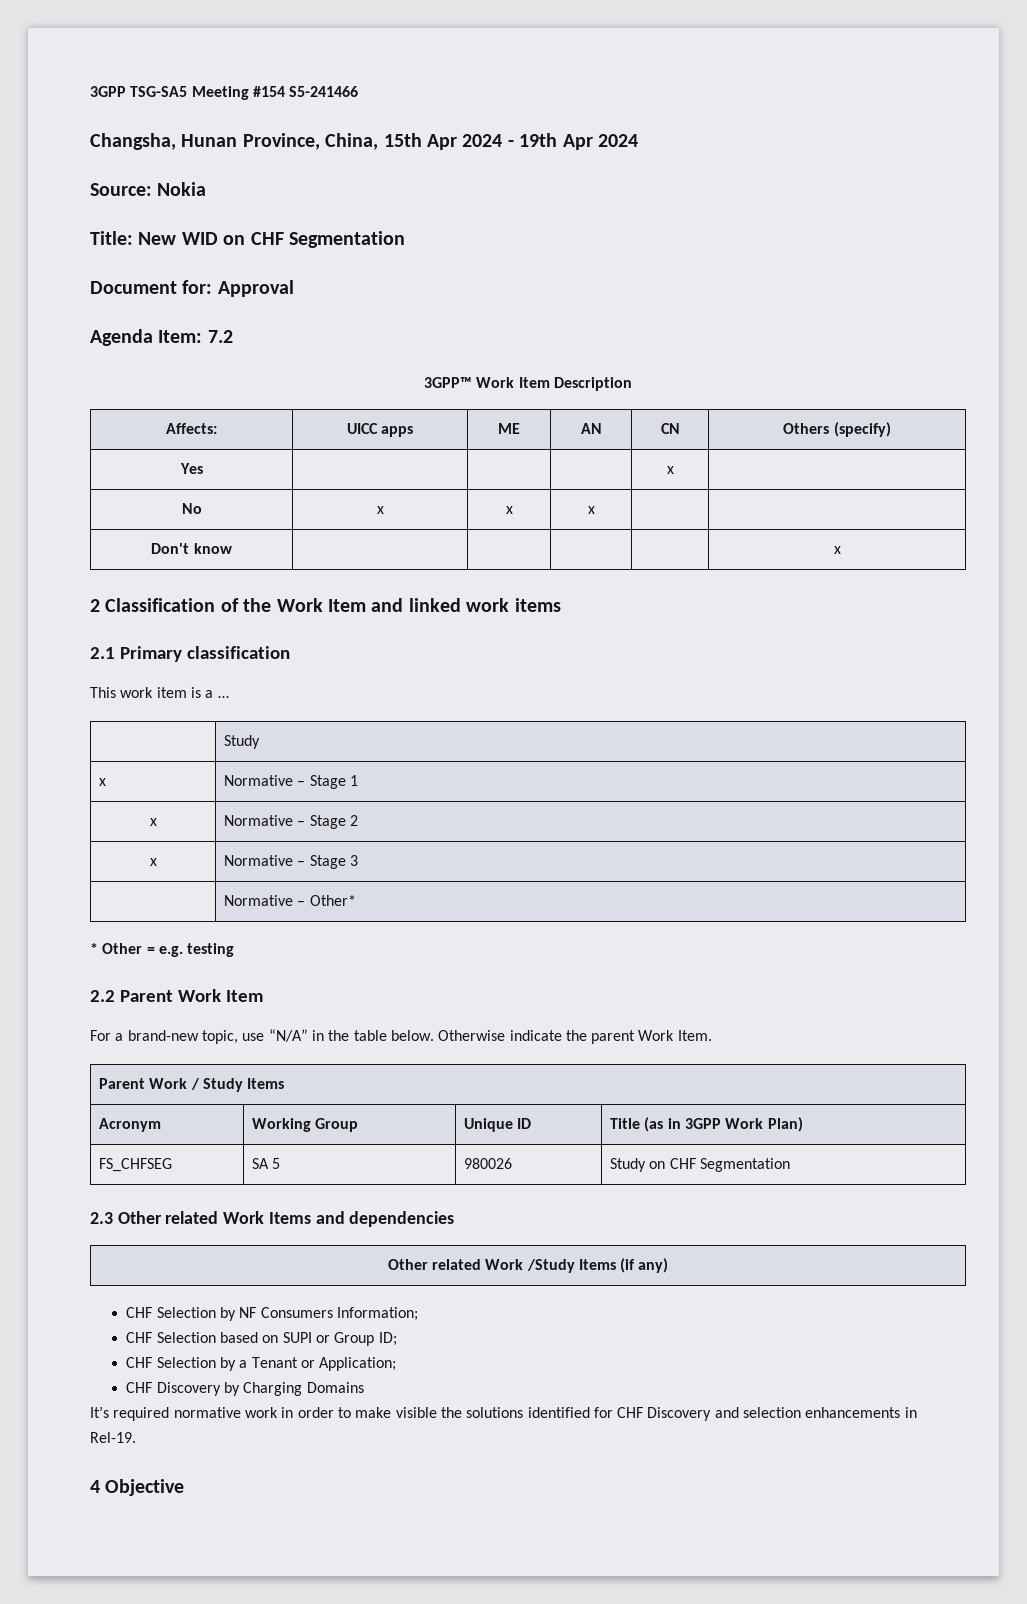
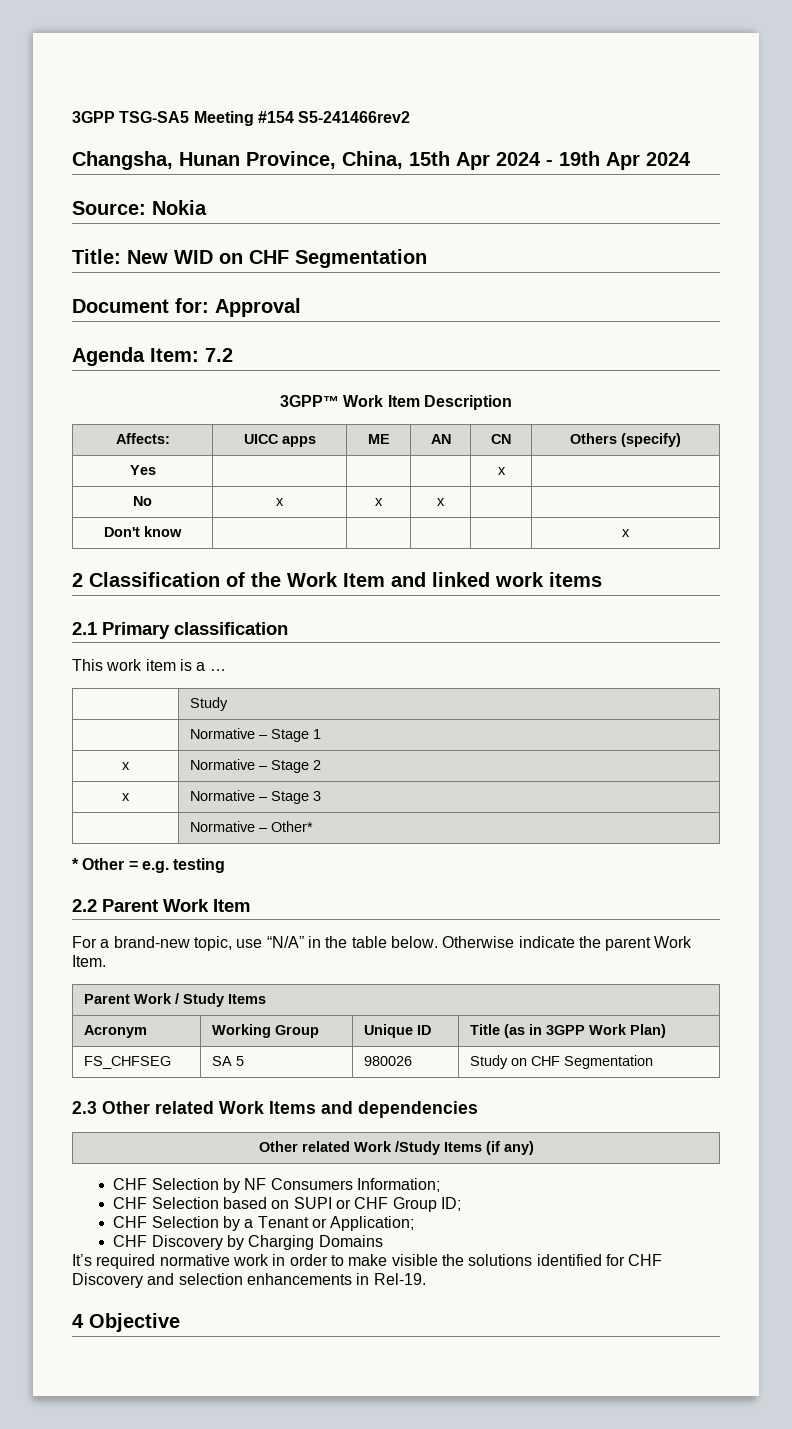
- 3GPP TSG-SA5 Meeting #154 S5-241466
+ 3GPP TSG-SA5 Meeting #154 S5-241466rev2
- x | Normative – Stage 1
+ | Normative – Stage 1
- CHF Selection based on SUPI or Group ID;
+ CHF Selection based on SUPI or CHF Group ID;

